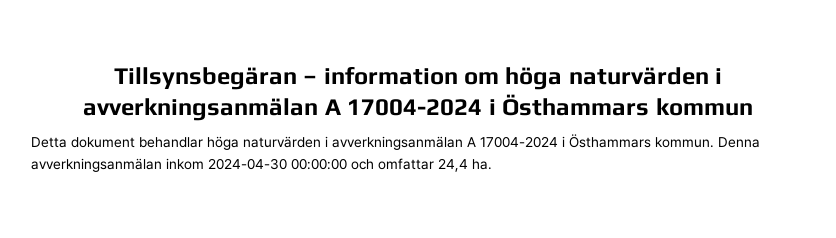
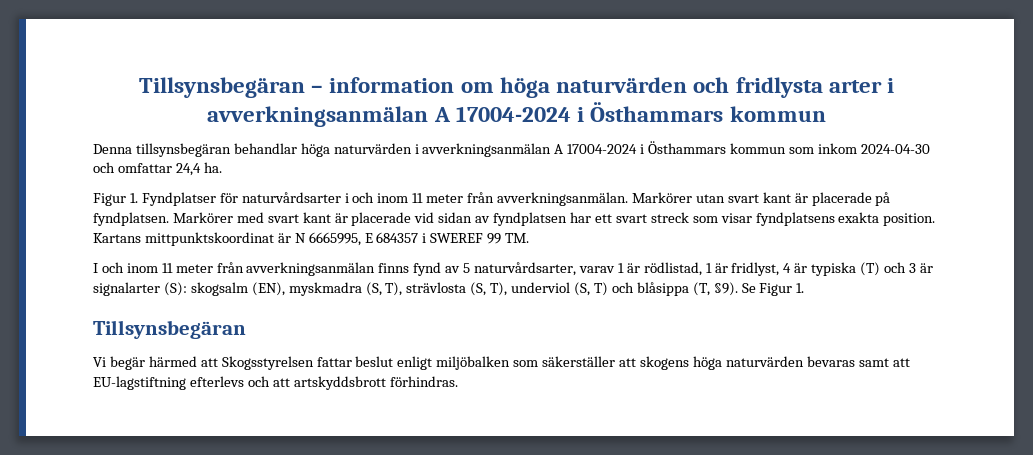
- Tillsynsbegäran – information om höga naturvärden i avverkningsanmälan A 17004-2024 i Östhammars kommun
- Detta dokument behandlar höga naturvärden i avverkningsanmälan A 17004-2024 i Östhammars kommun. Denna avverkningsanmälan inkom 2024-04-30 00:00:00 och omfattar 24,4 ha.
+ Tillsynsbegäran – information om höga naturvärden och fridlysta arter i avverkningsanmälan A 17004-2024 i Östhammars kommun
+ Denna tillsynsbegäran behandlar höga naturvärden i avverkningsanmälan A 17004-2024 i Östhammars kommun som inkom 2024-04-30 och omfattar 24,4 ha.
+ Figur 1. Fyndplatser för naturvårdsarter i och inom 11 meter från avverkningsanmälan. Markörer utan svart kant är placerade på fyndplatsen. Markörer med svart kant är placerade vid sidan av fyndplatsen har ett svart streck som visar fyndplatsens exakta position. Kartans mittpunktskoordinat är N 6665995, E 684357 i SWEREF 99 TM.
+ I och inom 11 meter från avverkningsanmälan finns fynd av 5 naturvårdsarter, varav 1 är rödlistad, 1 är fridlyst, 4 är typiska (T) och 3 är signalarter (S): skogsalm (EN), myskmadra (S, T), strävlosta (S, T), underviol (S, T) och blåsippa (T, §9). Se Figur 1.
+ Tillsynsbegäran
+ Vi begär härmed att Skogsstyrelsen fattar beslut enligt miljöbalken som säkerställer att skogens höga naturvärden bevaras samt att EU-lagstiftning efterlevs och att artskyddsbrott förhindras.

